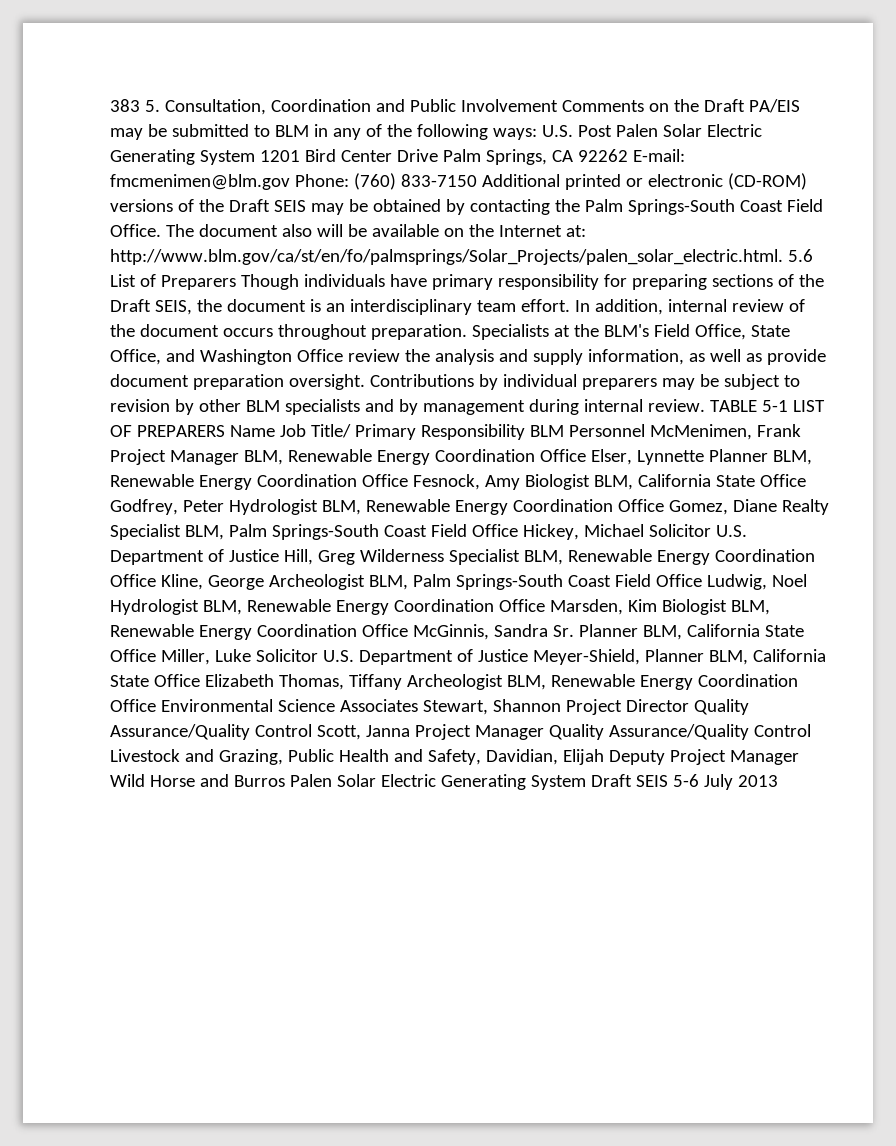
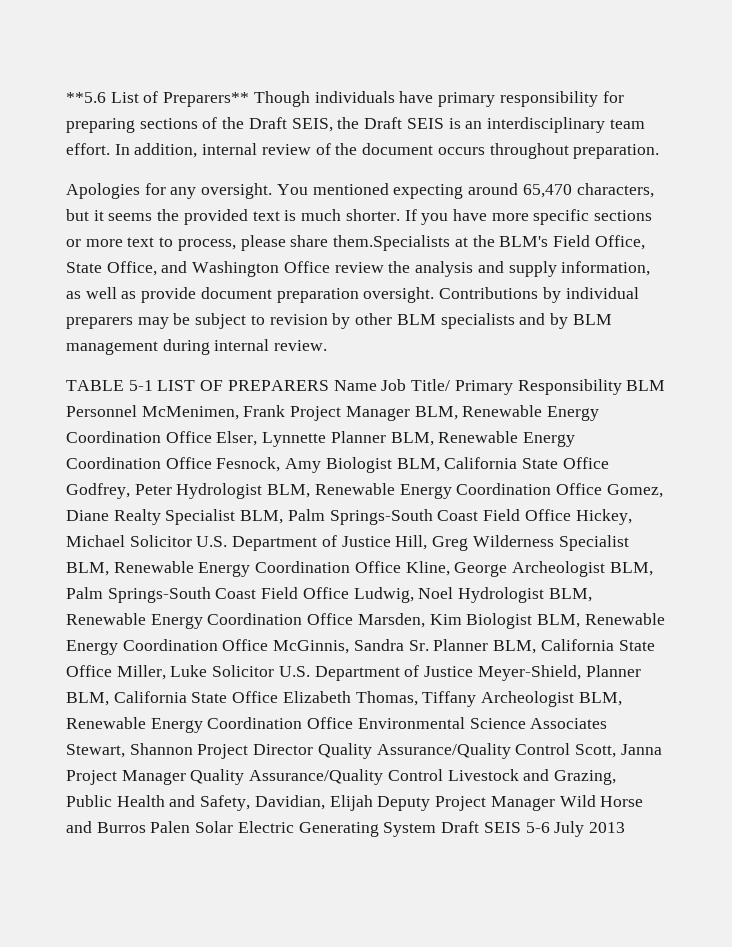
- 383 5. Consultation, Coordination and Public Involvement Comments on the Draft PA/EIS may be submitted to BLM in any of the following ways: U.S. Post Palen Solar Electric Generating System 1201 Bird Center Drive Palm Springs, CA 92262 E-mail: fmcmenimen@blm.gov Phone: (760) 833-7150 Additional printed or electronic (CD-ROM) versions of the Draft SEIS may be obtained by contacting the Palm Springs-South Coast Field Office. The document also will be available on the Internet at: http://www.blm.gov/ca/st/en/fo/palmsprings/Solar_Projects/palen_solar_electric.html. 5.6 List of Preparers Though individuals have primary responsibility for preparing sections of the Draft SEIS, the document is an interdisciplinary team effort.
+ **5.6 List of Preparers** Though individuals have primary responsibility for preparing sections of the Draft SEIS, the Draft SEIS is an interdisciplinary team effort.
- In addition, internal review of the document occurs throughout preparation. Specialists at the BLM's Field Office, State Office, and Washington Office review the analysis and supply information, as well as provide document preparation oversight.
+ In addition, internal review of the document occurs throughout preparation.
+ Apologies for any oversight. You mentioned expecting around 65,470 characters, but it seems the provided text is much shorter. If you have more specific sections or more text to process, please share them.Specialists at the BLM's Field Office, State Office, and Washington Office review the analysis and supply information, as well as provide document preparation oversight.
- Contributions by individual preparers may be subject to revision by other BLM specialists and by management during internal review. TABLE 5-1 LIST OF PREPARERS Name Job Title/ Primary Responsibility BLM Personnel McMenimen, Frank Project Manager BLM, Renewable Energy Coordination Office Elser, Lynnette Planner BLM, Renewable Energy Coordination Office Fesnock, Amy Biologist BLM, California State Office Godfrey, Peter Hydrologist BLM, Renewable Energy Coordination Office Gomez, Diane Realty Specialist BLM, Palm Springs-South Coast Field Office Hickey, Michael Solicitor U.S. Department of Justice Hill, Greg Wilderness Specialist BLM, Renewable Energy Coordination Office Kline, George Archeologist BLM, Palm Springs-South Coast Field Office Ludwig, Noel Hydrologist BLM, Renewable Energy Coordination Office Marsden, Kim Biologist BLM, Renewable Energy Coordination Office McGinnis, Sandra Sr. Planner BLM, California State Office Miller, Luke Solicitor U.S. Department of Justice Meyer-Shield, Planner BLM, California State Office Elizabeth Thomas, Tiffany Archeologist BLM, Renewable Energy Coordination Office Environmental Science Associates Stewart, Shannon Project Director Quality Assurance/Quality Control Scott, Janna Project Manager Quality Assurance/Quality Control Livestock and Grazing, Public Health and Safety, Davidian, Elijah Deputy Project Manager Wild Horse and Burros Palen Solar Electric Generating System Draft SEIS 5-6 July 2013
+ Contributions by individual preparers may be subject to revision by other BLM specialists and by BLM management during internal review.
+ TABLE 5-1 LIST OF PREPARERS Name Job Title/ Primary Responsibility BLM Personnel McMenimen, Frank Project Manager BLM, Renewable Energy Coordination Office Elser, Lynnette Planner BLM, Renewable Energy Coordination Office Fesnock, Amy Biologist BLM, California State Office Godfrey, Peter Hydrologist BLM, Renewable Energy Coordination Office Gomez, Diane Realty Specialist BLM, Palm Springs-South Coast Field Office Hickey, Michael Solicitor U.S. Department of Justice Hill, Greg Wilderness Specialist BLM, Renewable Energy Coordination Office Kline, George Archeologist BLM, Palm Springs-South Coast Field Office Ludwig, Noel Hydrologist BLM, Renewable Energy Coordination Office Marsden, Kim Biologist BLM, Renewable Energy Coordination Office McGinnis, Sandra Sr. Planner BLM, California State Office Miller, Luke Solicitor U.S. Department of Justice Meyer-Shield, Planner BLM, California State Office Elizabeth Thomas, Tiffany Archeologist BLM, Renewable Energy Coordination Office Environmental Science Associates Stewart, Shannon Project Director Quality Assurance/Quality Control Scott, Janna Project Manager Quality Assurance/Quality Control Livestock and Grazing, Public Health and Safety, Davidian, Elijah Deputy Project Manager Wild Horse and Burros Palen Solar Electric Generating System Draft SEIS 5-6 July 2013

